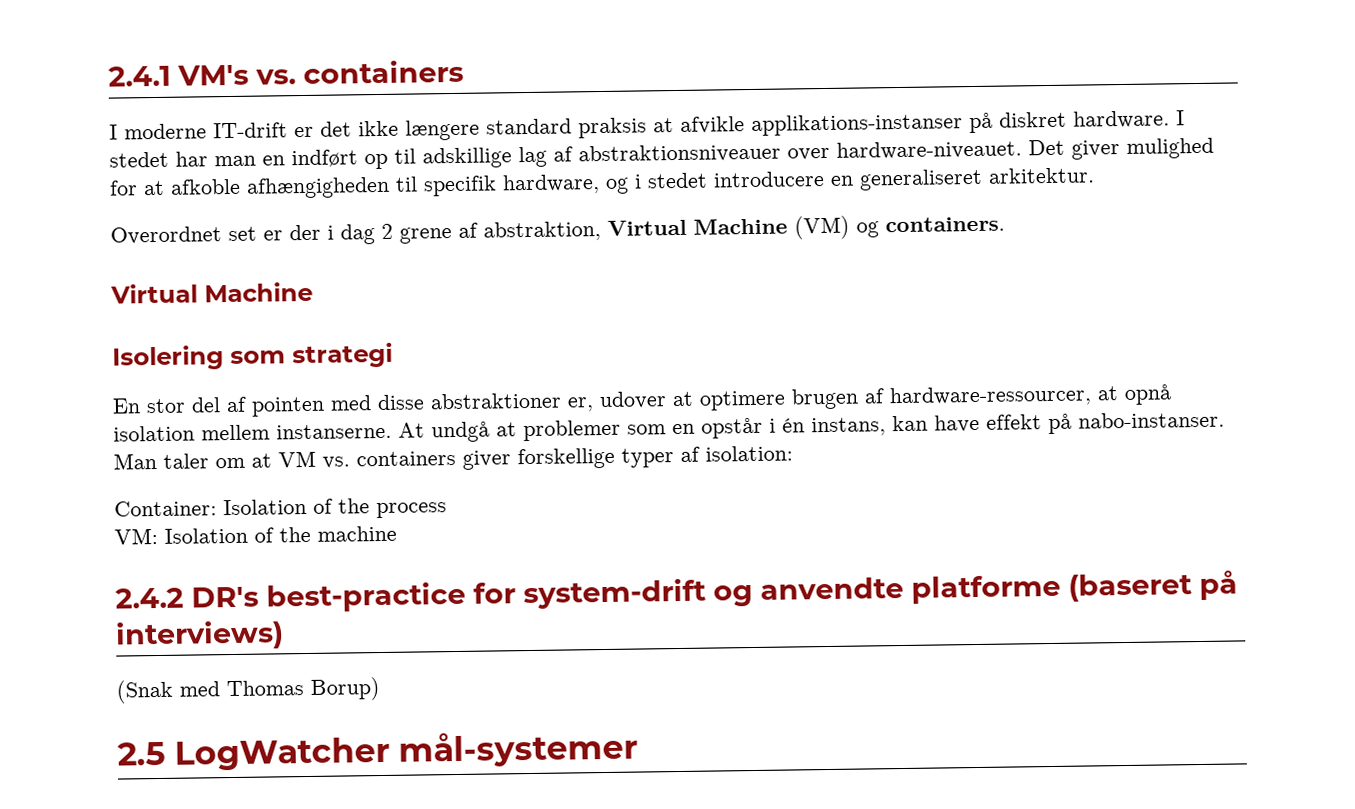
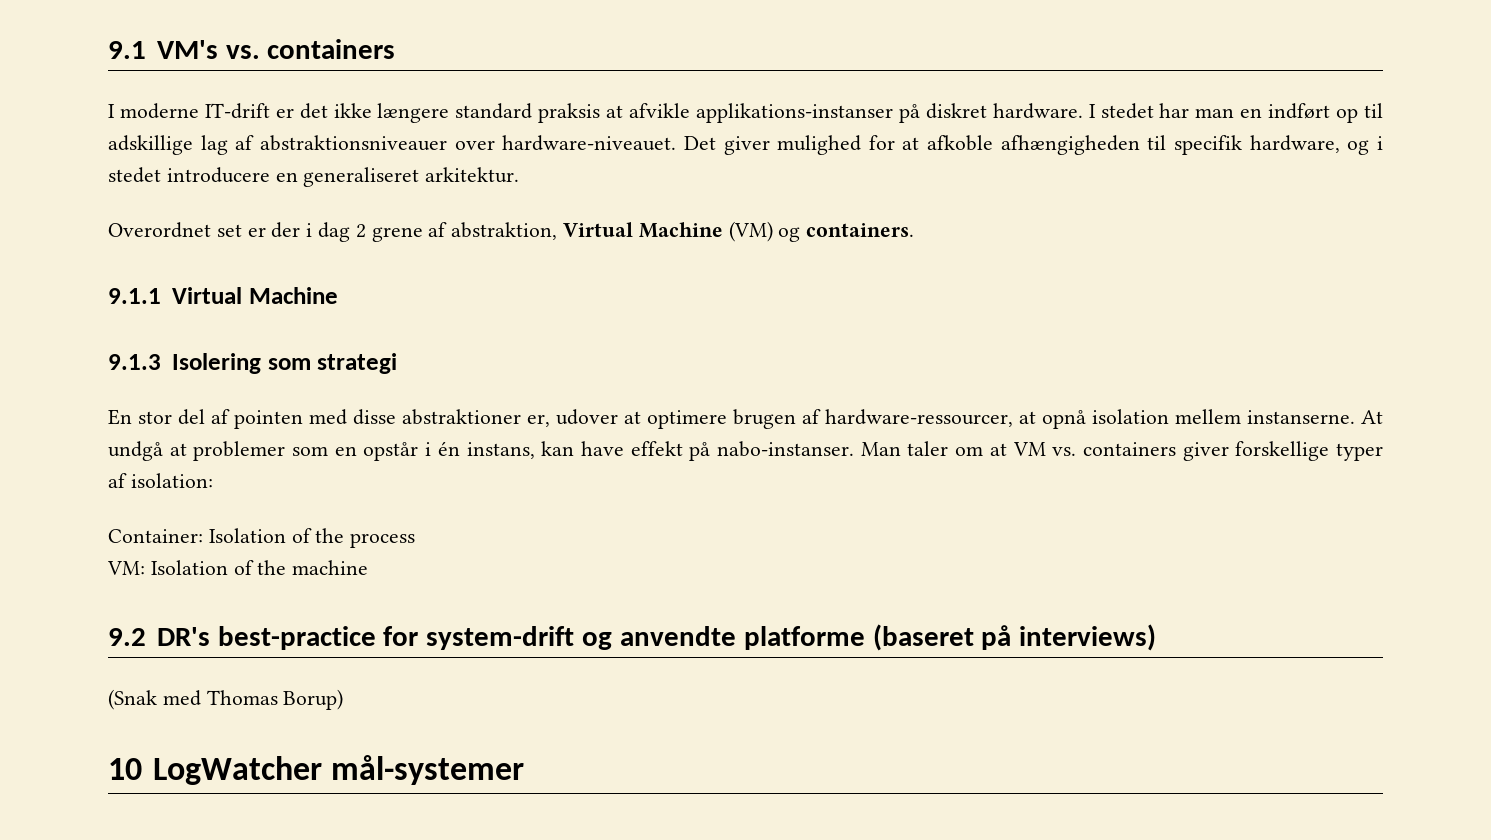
- 2.4.1 VM's vs. containers
+ 9.1 VM's vs. containers
  Overordnet set er der i dag 2 grene af abstraktion, Virtual Machine (VM) og containers.
- Virtual Machine
+ 9.1.1 Virtual Machine
- Isolering som strategi
+ 9.1.3 Isolering som strategi
- 2.4.2 DR's best-practice for system-drift og anvendte platforme (baseret på interviews)
+ 9.2 DR's best-practice for system-drift og anvendte platforme (baseret på interviews)
- 2.5 LogWatcher mål-systemer
+ 10 LogWatcher mål-systemer

